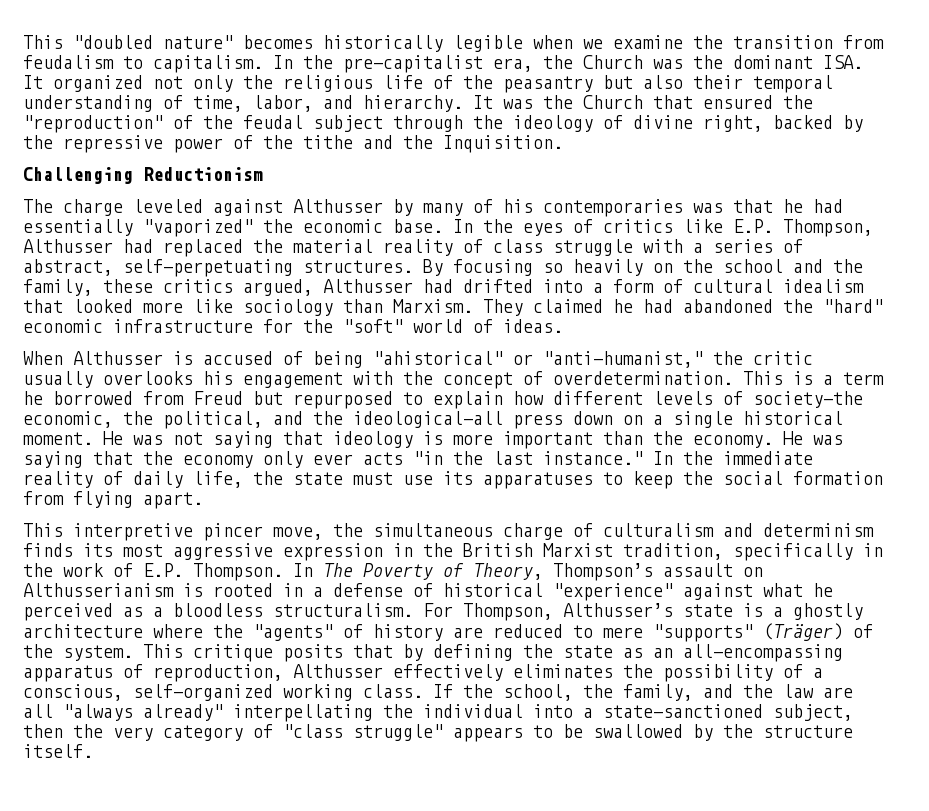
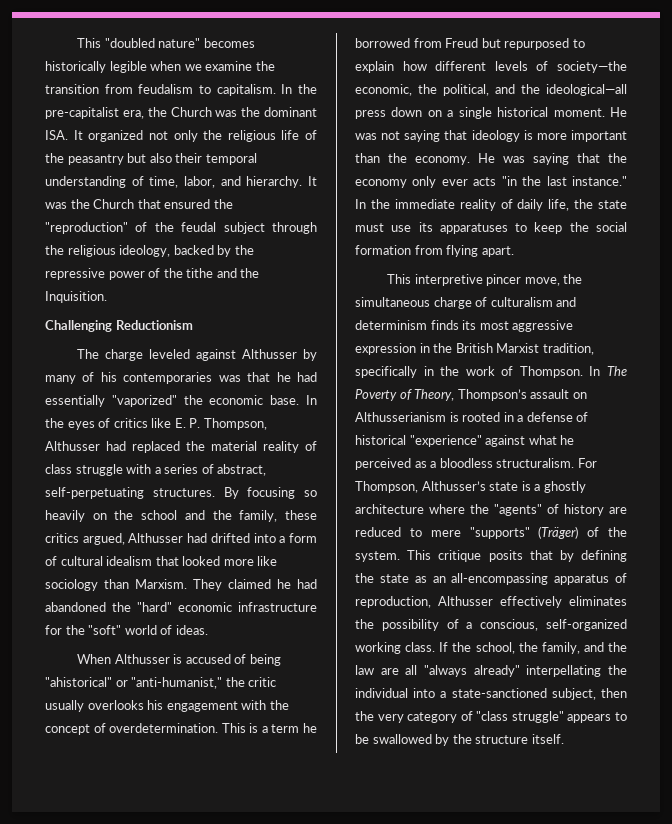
- It was the Church that ensured the "reproduction" of the feudal subject through the ideology of divine right, backed by the repressive power of the tithe and the Inquisition.
+ It was the Church that ensured the "reproduction" of the feudal subject through the religious ideology, backed by the repressive power of the tithe and the Inquisition.
- In the eyes of critics like E.P. Thompson, Althusser had replaced the material reality of class struggle with a series of abstract, self-perpetuating structures.
+ In the eyes of critics like E. P. Thompson, Althusser had replaced the material reality of class struggle with a series of abstract, self-perpetuating structures.
- This interpretive pincer move, the simultaneous charge of culturalism and determinism finds its most aggressive expression in the British Marxist tradition, specifically in the work of E.P. Thompson.
+ This interpretive pincer move, the simultaneous charge of culturalism and determinism finds its most aggressive expression in the British Marxist tradition, specifically in the work of Thompson.

